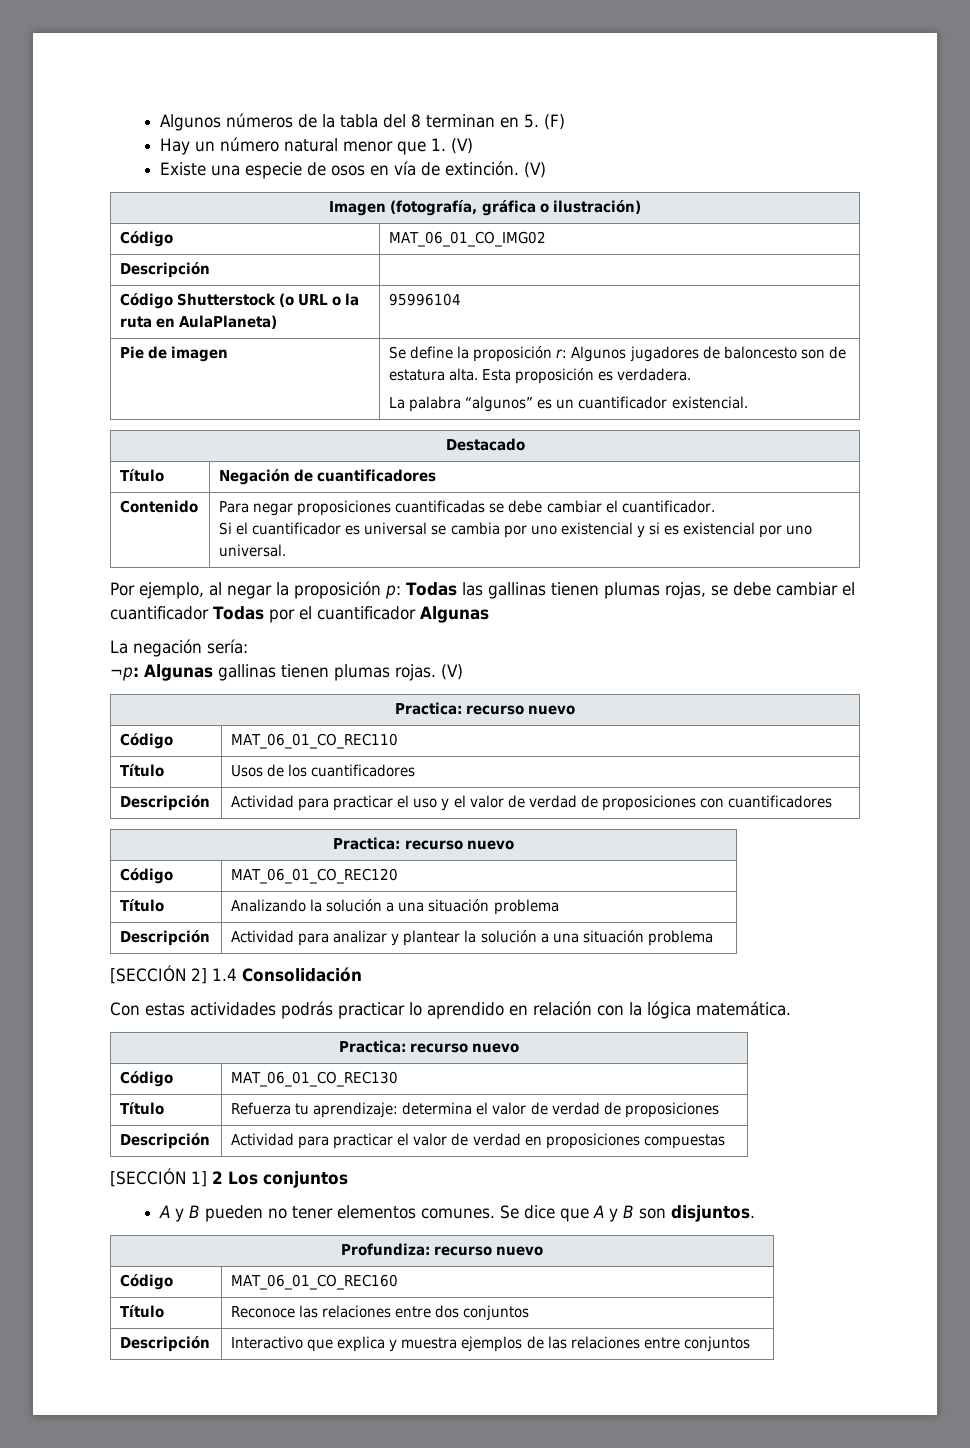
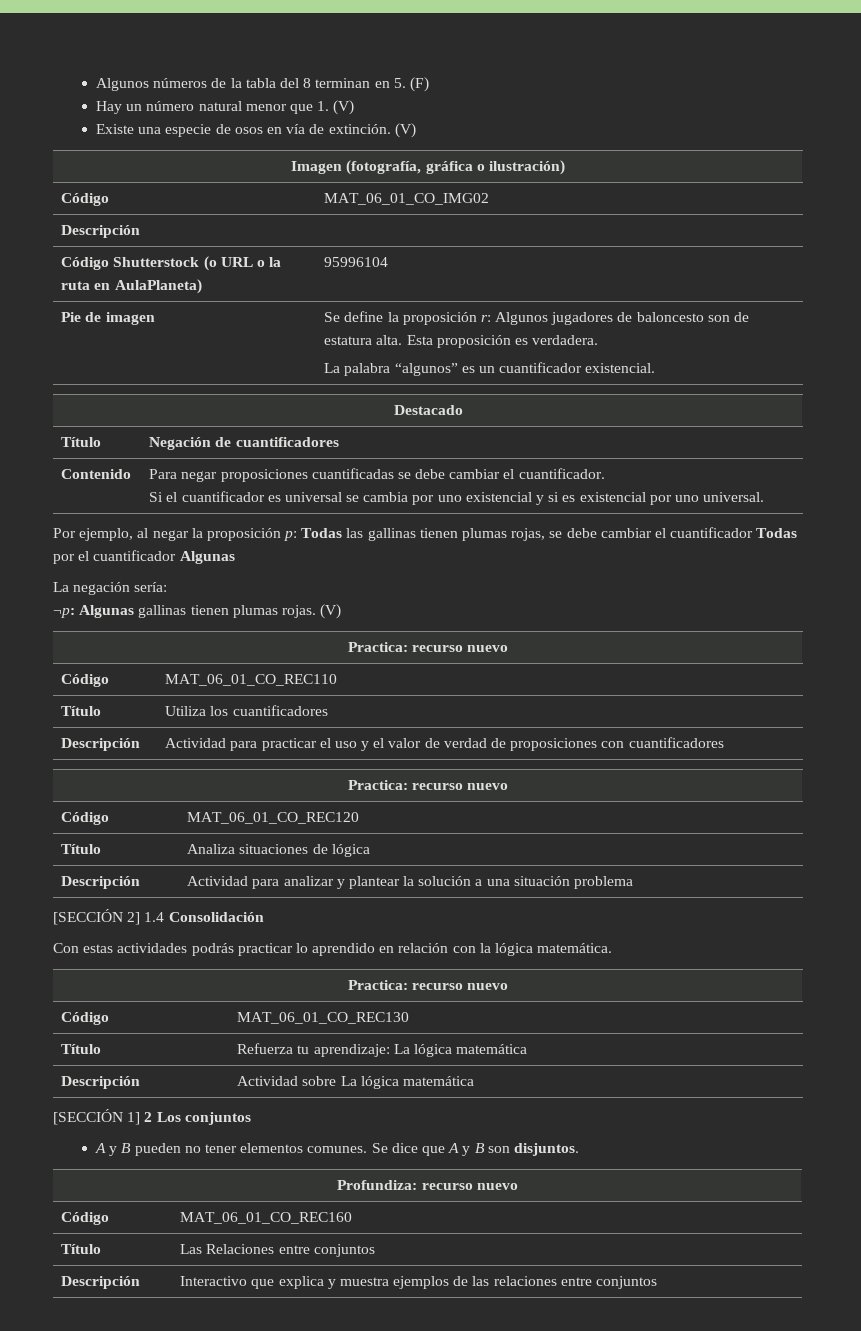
- Título | Usos de los cuantificadores
+ Título | Utiliza los cuantificadores
- Título | Analizando la solución a una situación problema
+ Título | Analiza situaciones de lógica
- Título | Refuerza tu aprendizaje: determina el valor de verdad de proposiciones
- Descripción | Actividad para practicar el valor de verdad en proposiciones compuestas
+ Título | Refuerza tu aprendizaje: La lógica matemática
+ Descripción | Actividad sobre La lógica matemática
- Título | Reconoce las relaciones entre dos conjuntos
+ Título | Las Relaciones entre conjuntos

